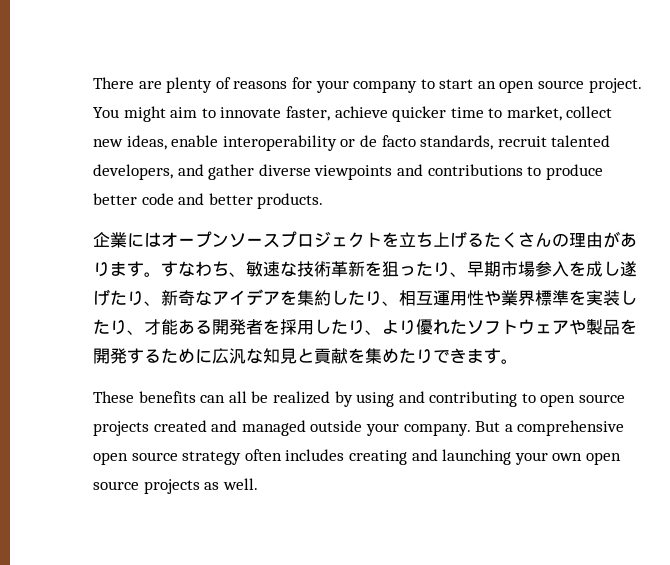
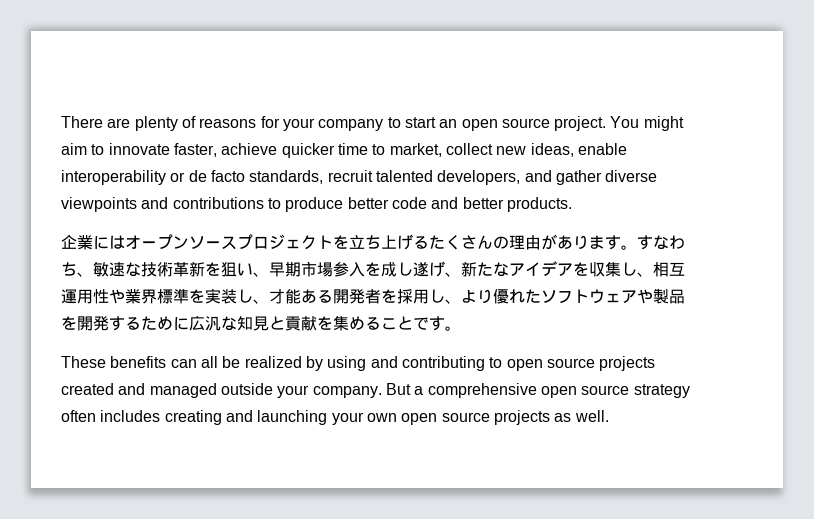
- すなわち、敏速な技術革新を狙ったり、早期市場参入を成し遂げたり、新奇なアイデアを集約したり、相互運用性や業界標準を実装したり、才能ある開発者を採用したり、より優れたソフトウェアや製品を開発するために広汎な知見と貢献を集めたりできます。
+ すなわち、敏速な技術革新を狙い、早期市場参入を成し遂げ、新たなアイデアを収集し、相互運用性や業界標準を実装し、才能ある開発者を採用し、より優れたソフトウェアや製品を開発するために広汎な知見と貢献を集めることです。

